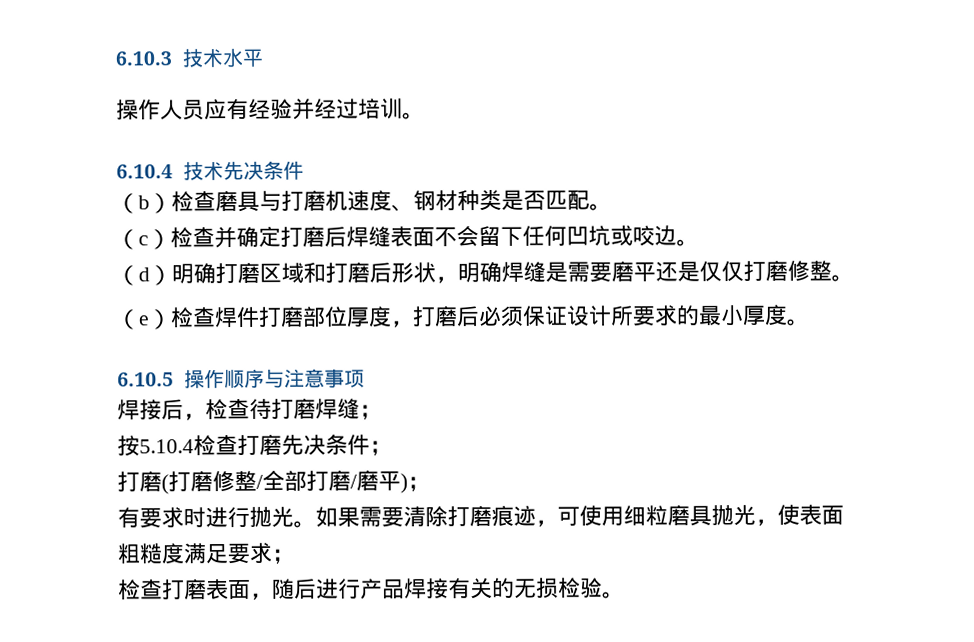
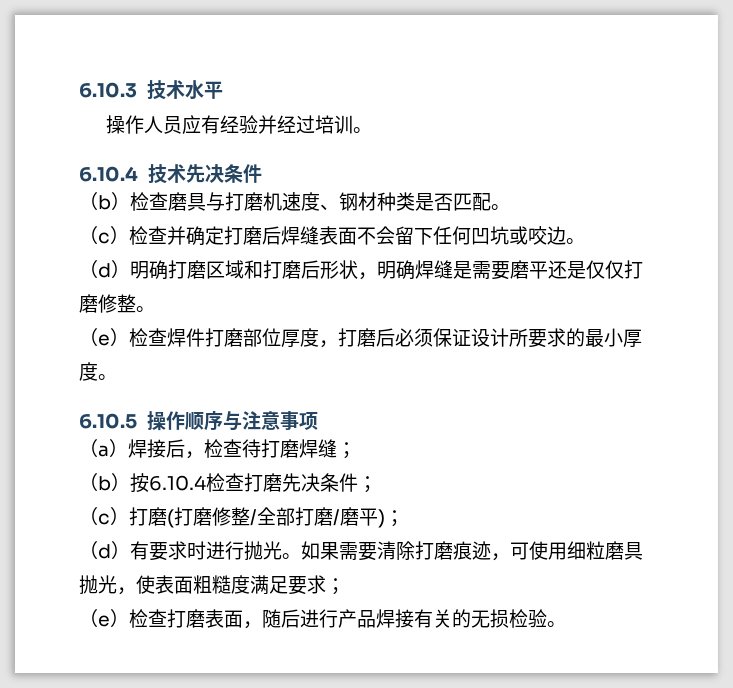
- 焊接后，检查待打磨焊缝；
+ （a）焊接后，检查待打磨焊缝；
- 按5.10.4检查打磨先决条件；
+ （b）按6.10.4检查打磨先决条件；
- 打磨(打磨修整/全部打磨/磨平)；
+ （c）打磨(打磨修整/全部打磨/磨平)；
- 有要求时进行抛光。
+ （d）有要求时进行抛光。
- 检查打磨表面，随后进行产品焊接有关的无损检验。
+ （e）检查打磨表面，随后进行产品焊接有关的无损检验。

